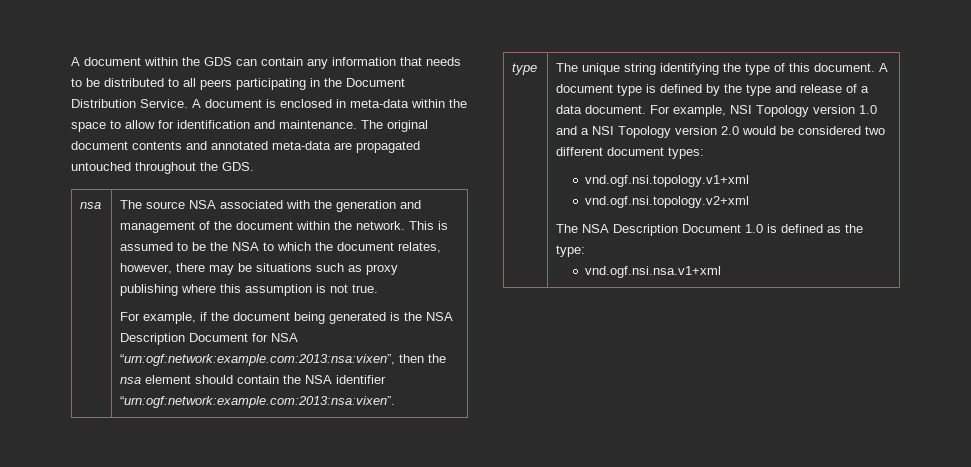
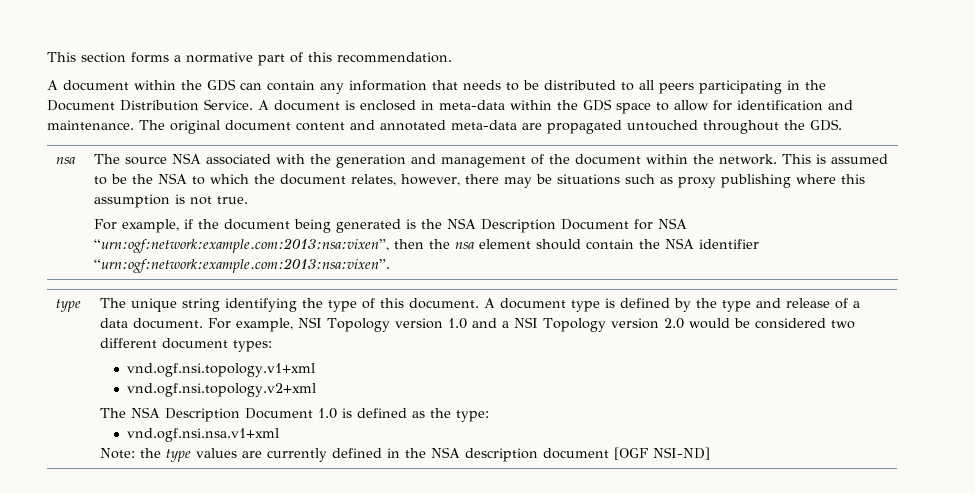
+ This section forms a normative part of this recommendation.
- A document is enclosed in meta-data within the space to allow for identification and maintenance.
+ A document is enclosed in meta-data within the GDS space to allow for identification and maintenance.
- The original document contents and annotated meta-data are propagated untouched throughout the GDS.
+ The original document content and annotated meta-data are propagated untouched throughout the GDS.
+ Note: the type values are currently defined in the NSA description document [OGF NSI-ND]

